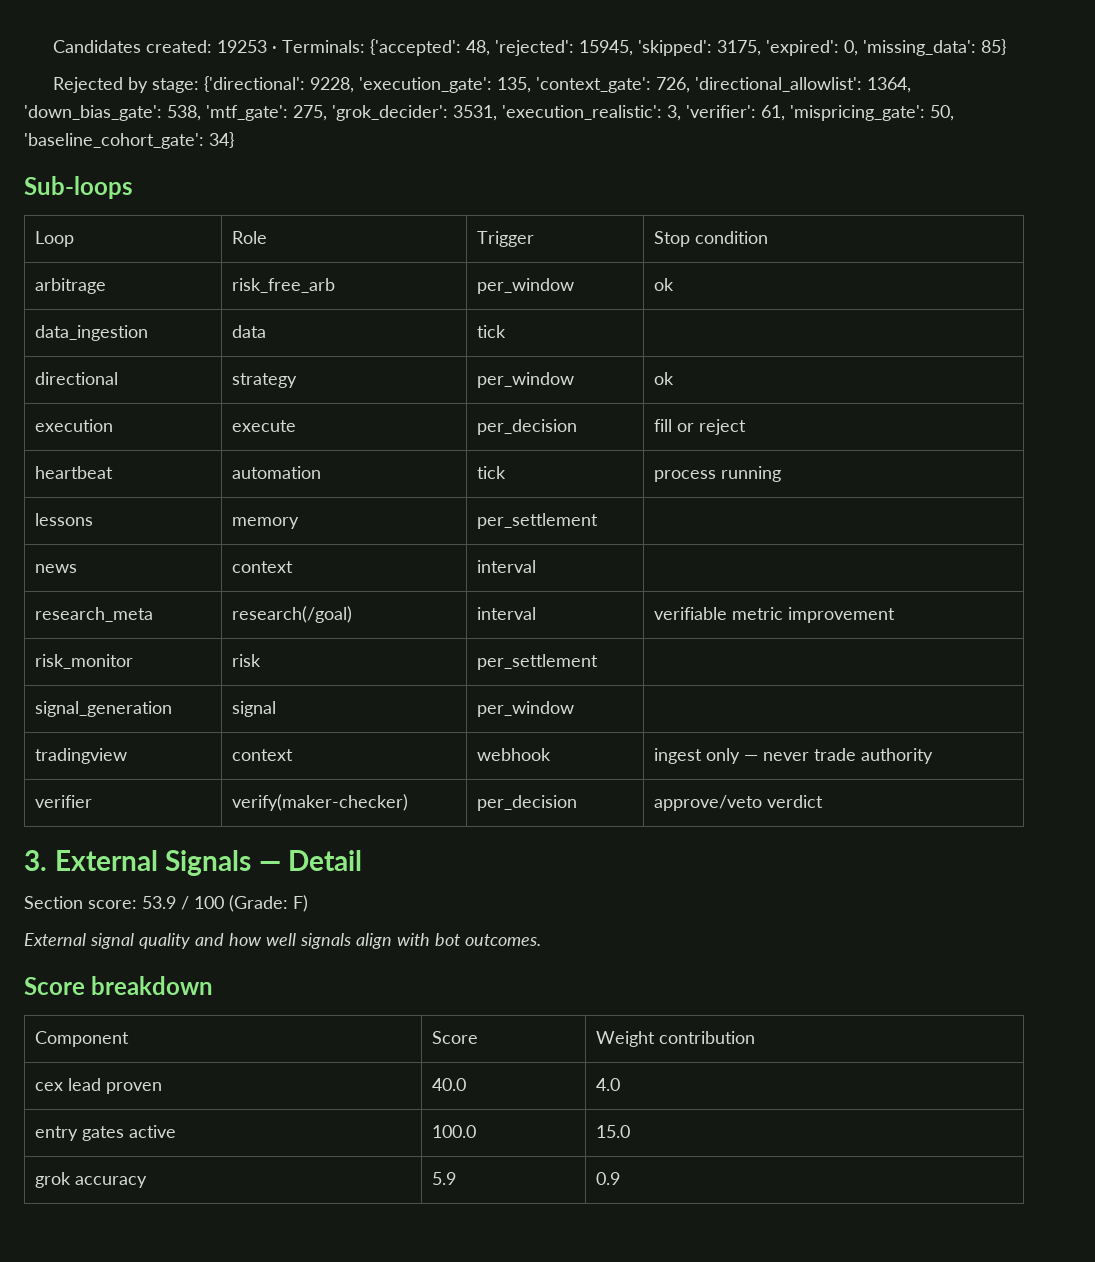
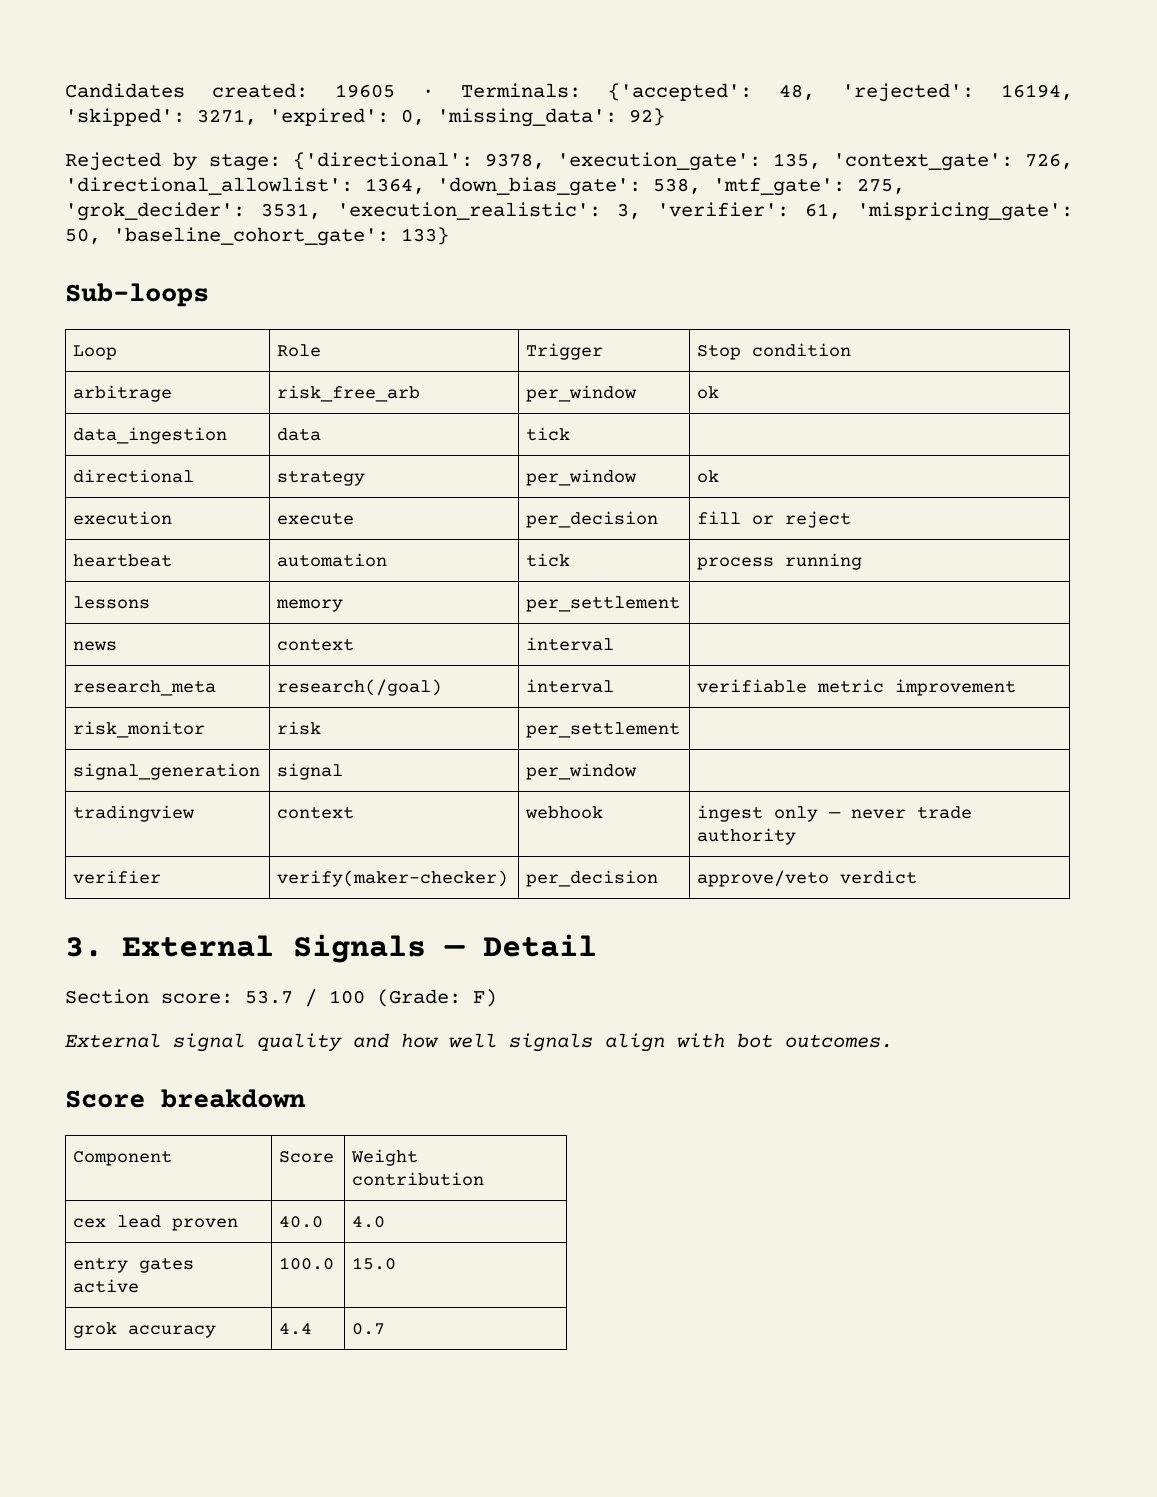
- Candidates created: 19253 · Terminals: {'accepted': 48, 'rejected': 15945, 'skipped': 3175, 'expired': 0, 'missing_data': 85}
+ Candidates created: 19605 · Terminals: {'accepted': 48, 'rejected': 16194, 'skipped': 3271, 'expired': 0, 'missing_data': 92}
- Rejected by stage: {'directional': 9228, 'execution_gate': 135, 'context_gate': 726, 'directional_allowlist': 1364, 'down_bias_gate': 538, 'mtf_gate': 275, 'grok_decider': 3531, 'execution_realistic': 3, 'verifier': 61, 'mispricing_gate': 50, 'baseline_cohort_gate': 34}
+ Rejected by stage: {'directional': 9378, 'execution_gate': 135, 'context_gate': 726, 'directional_allowlist': 1364, 'down_bias_gate': 538, 'mtf_gate': 275, 'grok_decider': 3531, 'execution_realistic': 3, 'verifier': 61, 'mispricing_gate': 50, 'baseline_cohort_gate': 133}
- Section score: 53.9 / 100 (Grade: F)
+ Section score: 53.7 / 100 (Grade: F)
- grok accuracy | 5.9 | 0.9
+ grok accuracy | 4.4 | 0.7

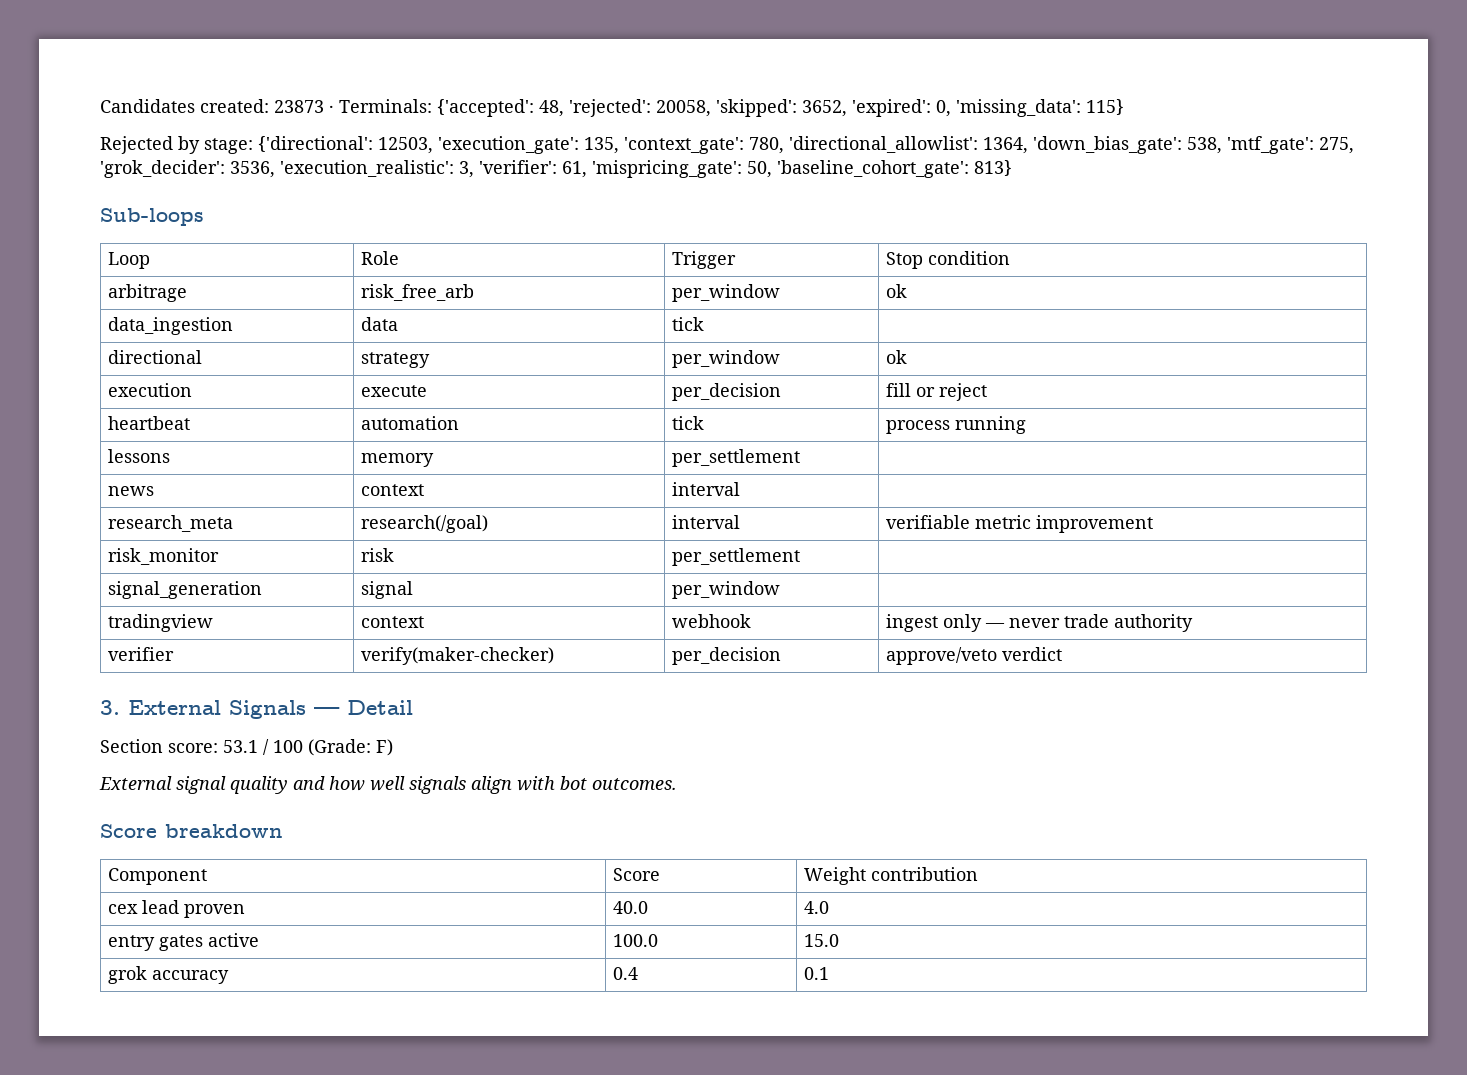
- Candidates created: 19605 · Terminals: {'accepted': 48, 'rejected': 16194, 'skipped': 3271, 'expired': 0, 'missing_data': 92}
+ Candidates created: 23873 · Terminals: {'accepted': 48, 'rejected': 20058, 'skipped': 3652, 'expired': 0, 'missing_data': 115}
- Rejected by stage: {'directional': 9378, 'execution_gate': 135, 'context_gate': 726, 'directional_allowlist': 1364, 'down_bias_gate': 538, 'mtf_gate': 275, 'grok_decider': 3531, 'execution_realistic': 3, 'verifier': 61, 'mispricing_gate': 50, 'baseline_cohort_gate': 133}
+ Rejected by stage: {'directional': 12503, 'execution_gate': 135, 'context_gate': 780, 'directional_allowlist': 1364, 'down_bias_gate': 538, 'mtf_gate': 275, 'grok_decider': 3536, 'execution_realistic': 3, 'verifier': 61, 'mispricing_gate': 50, 'baseline_cohort_gate': 813}
- Section score: 53.7 / 100 (Grade: F)
+ Section score: 53.1 / 100 (Grade: F)
- grok accuracy | 4.4 | 0.7
+ grok accuracy | 0.4 | 0.1

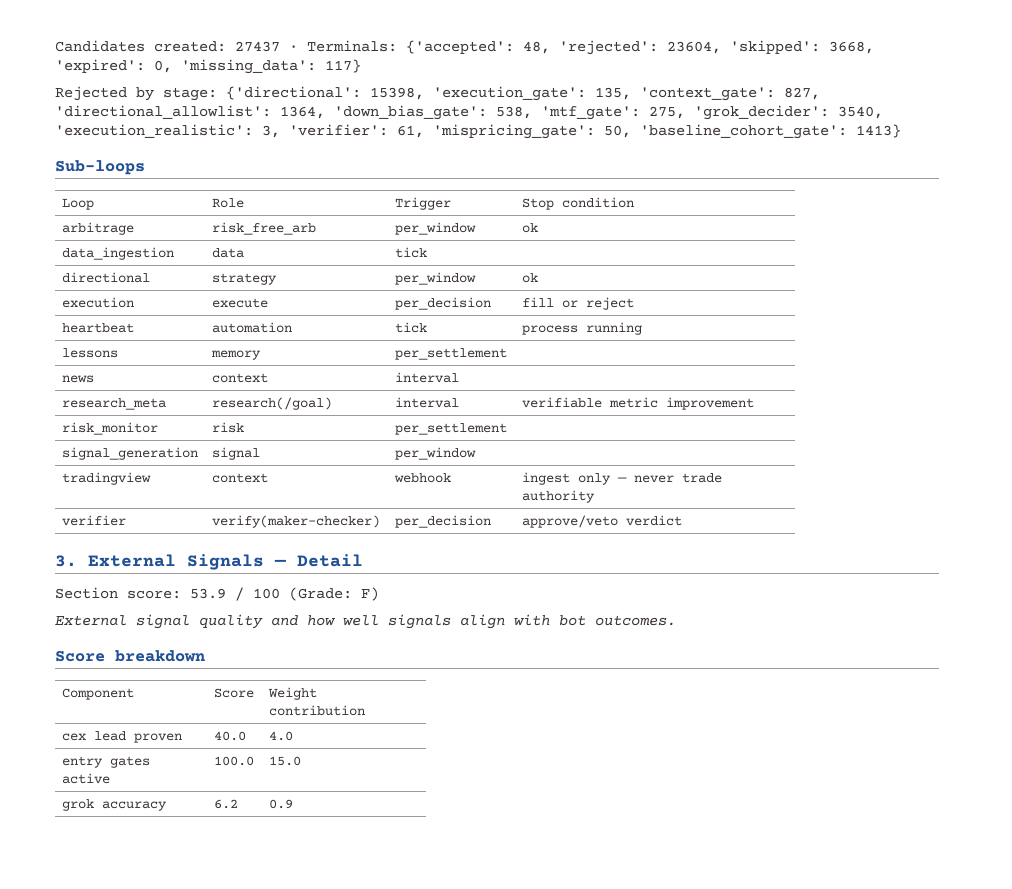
- Candidates created: 23873 · Terminals: {'accepted': 48, 'rejected': 20058, 'skipped': 3652, 'expired': 0, 'missing_data': 115}
+ Candidates created: 27437 · Terminals: {'accepted': 48, 'rejected': 23604, 'skipped': 3668, 'expired': 0, 'missing_data': 117}
- Rejected by stage: {'directional': 12503, 'execution_gate': 135, 'context_gate': 780, 'directional_allowlist': 1364, 'down_bias_gate': 538, 'mtf_gate': 275, 'grok_decider': 3536, 'execution_realistic': 3, 'verifier': 61, 'mispricing_gate': 50, 'baseline_cohort_gate': 813}
+ Rejected by stage: {'directional': 15398, 'execution_gate': 135, 'context_gate': 827, 'directional_allowlist': 1364, 'down_bias_gate': 538, 'mtf_gate': 275, 'grok_decider': 3540, 'execution_realistic': 3, 'verifier': 61, 'mispricing_gate': 50, 'baseline_cohort_gate': 1413}
- Section score: 53.1 / 100 (Grade: F)
+ Section score: 53.9 / 100 (Grade: F)
- grok accuracy | 0.4 | 0.1
+ grok accuracy | 6.2 | 0.9

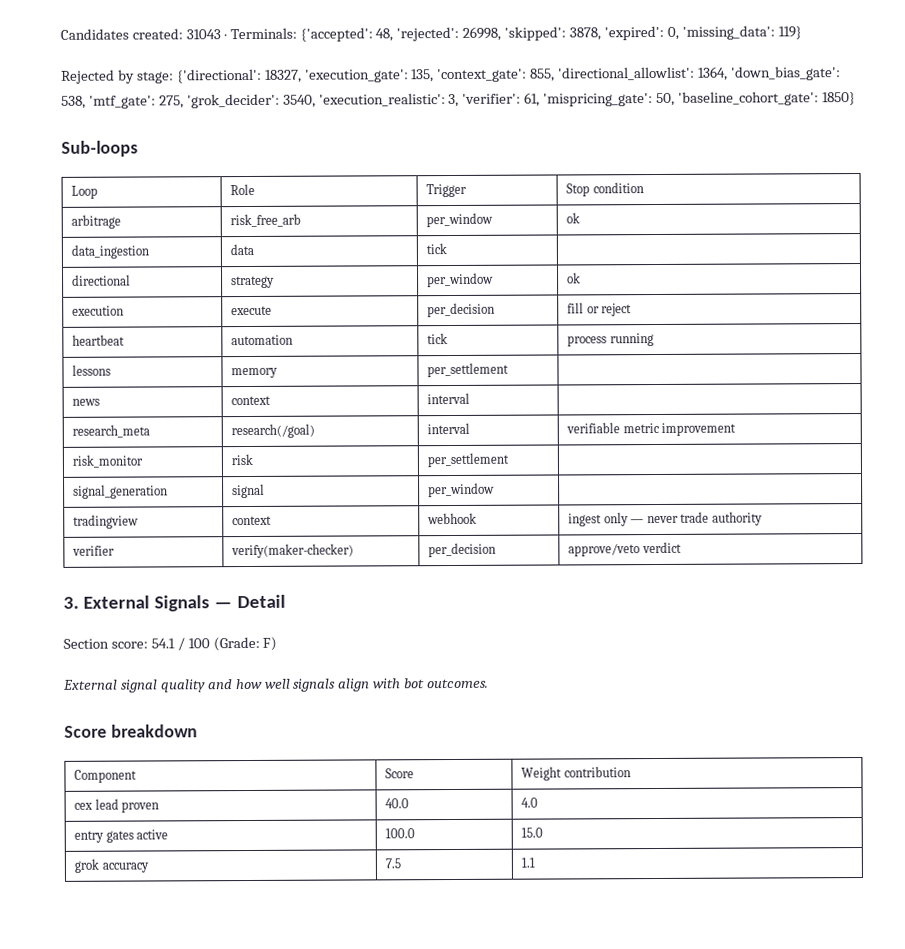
- Candidates created: 27437 · Terminals: {'accepted': 48, 'rejected': 23604, 'skipped': 3668, 'expired': 0, 'missing_data': 117}
+ Candidates created: 31043 · Terminals: {'accepted': 48, 'rejected': 26998, 'skipped': 3878, 'expired': 0, 'missing_data': 119}
- Rejected by stage: {'directional': 15398, 'execution_gate': 135, 'context_gate': 827, 'directional_allowlist': 1364, 'down_bias_gate': 538, 'mtf_gate': 275, 'grok_decider': 3540, 'execution_realistic': 3, 'verifier': 61, 'mispricing_gate': 50, 'baseline_cohort_gate': 1413}
+ Rejected by stage: {'directional': 18327, 'execution_gate': 135, 'context_gate': 855, 'directional_allowlist': 1364, 'down_bias_gate': 538, 'mtf_gate': 275, 'grok_decider': 3540, 'execution_realistic': 3, 'verifier': 61, 'mispricing_gate': 50, 'baseline_cohort_gate': 1850}
- Section score: 53.9 / 100 (Grade: F)
+ Section score: 54.1 / 100 (Grade: F)
- grok accuracy | 6.2 | 0.9
+ grok accuracy | 7.5 | 1.1

